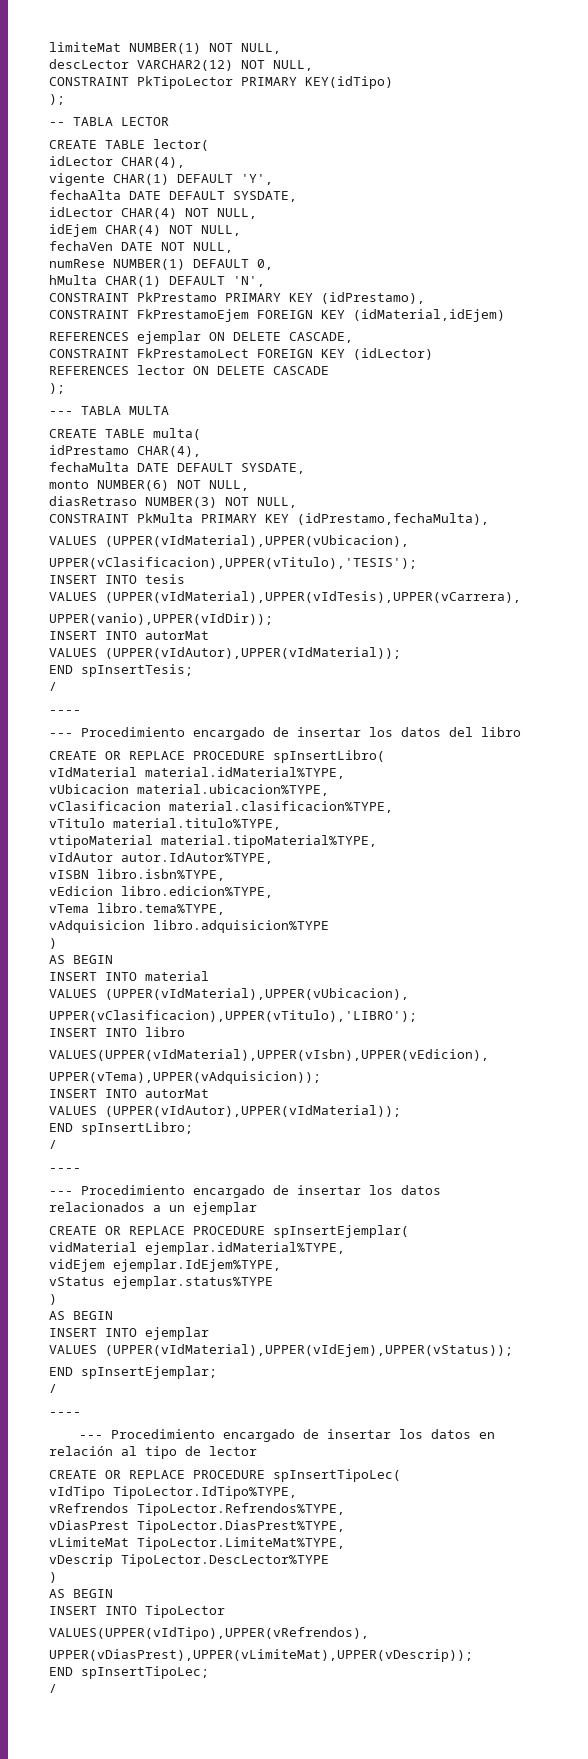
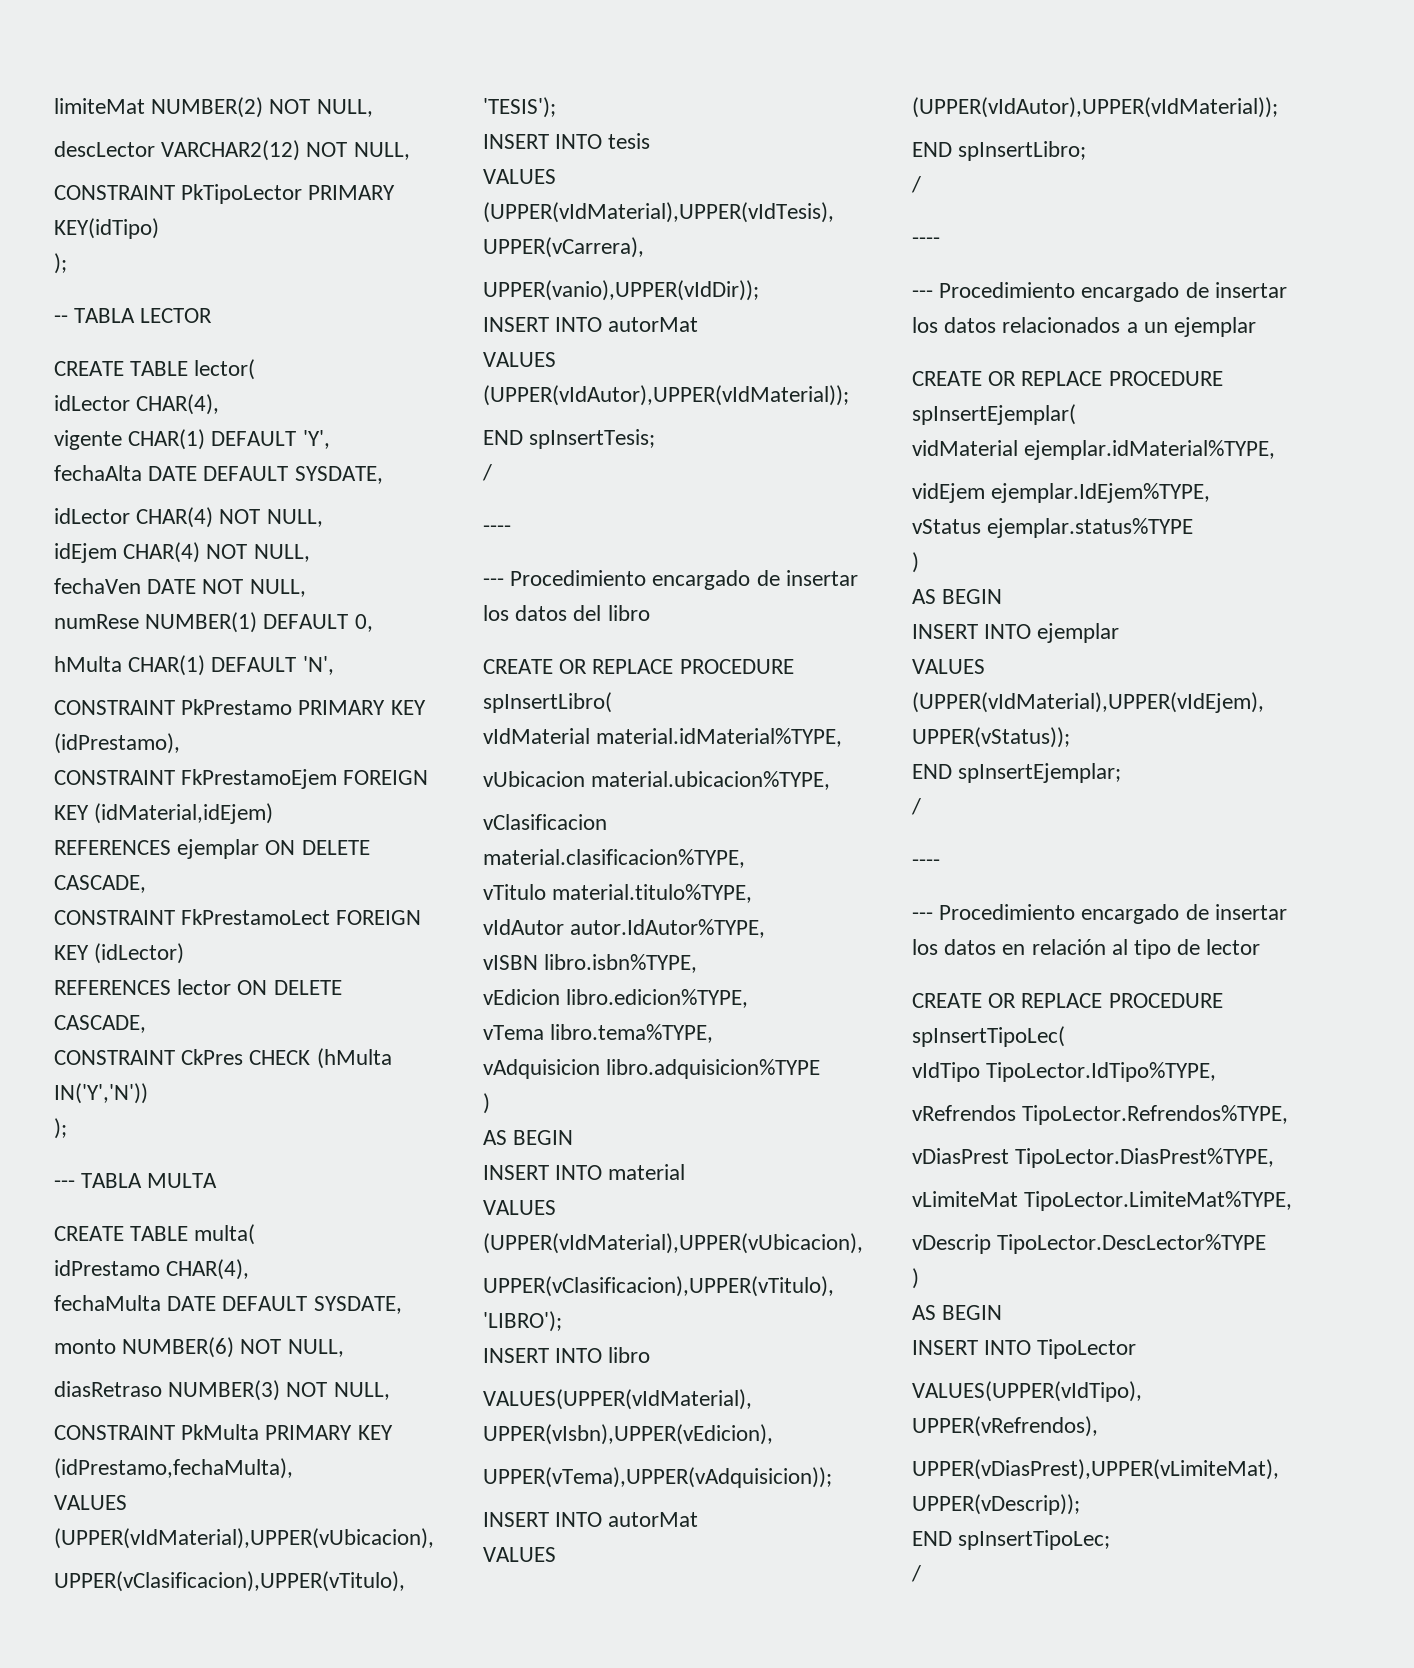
- limiteMat NUMBER(1) NOT NULL,
+ limiteMat NUMBER(2) NOT NULL,
- REFERENCES lector ON DELETE CASCADE
+ REFERENCES lector ON DELETE CASCADE,
+ CONSTRAINT CkPres CHECK (hMulta IN('Y','N'))
- vtipoMaterial material.tipoMaterial%TYPE,

